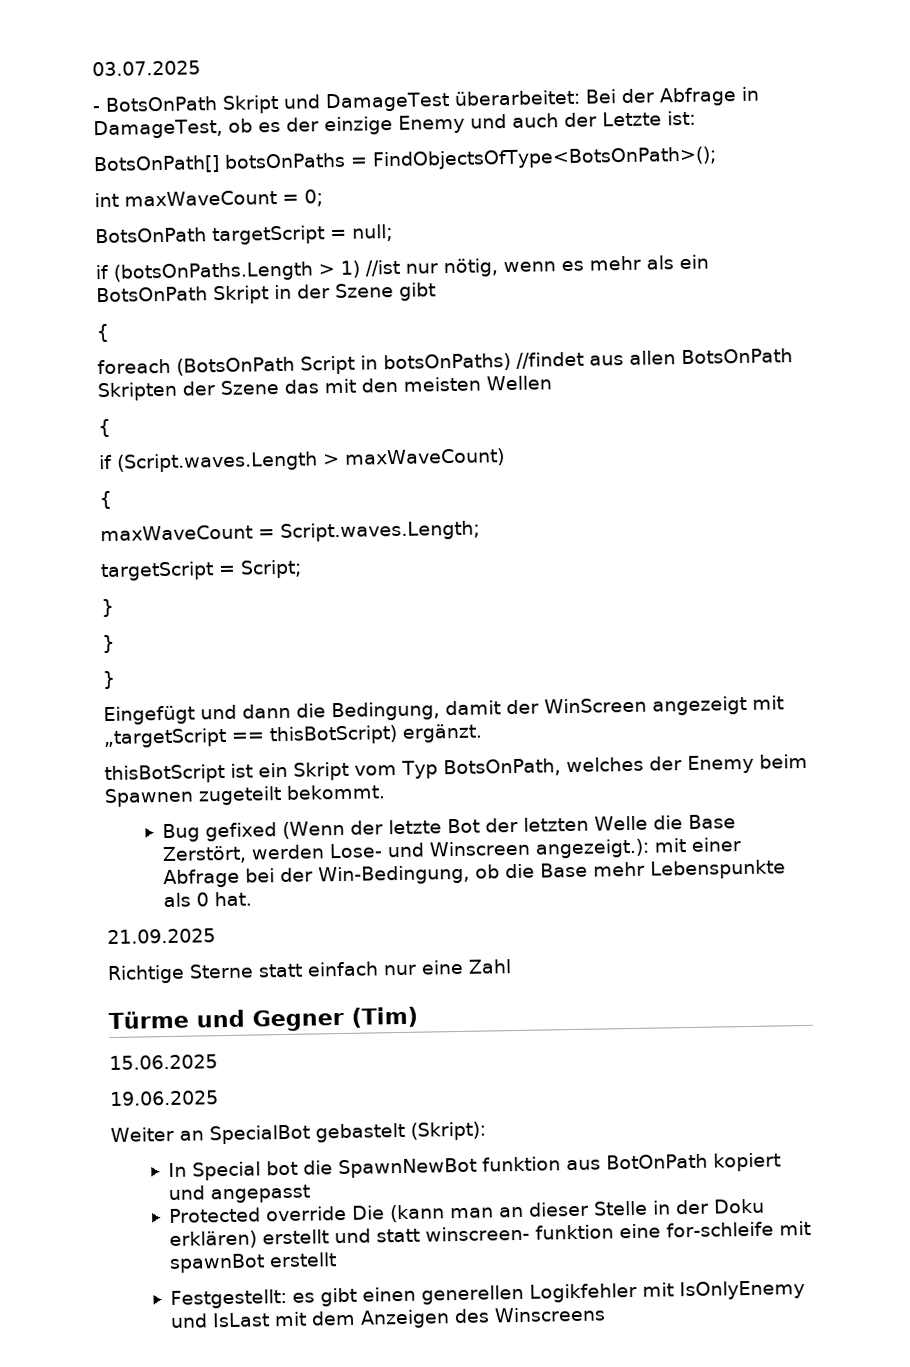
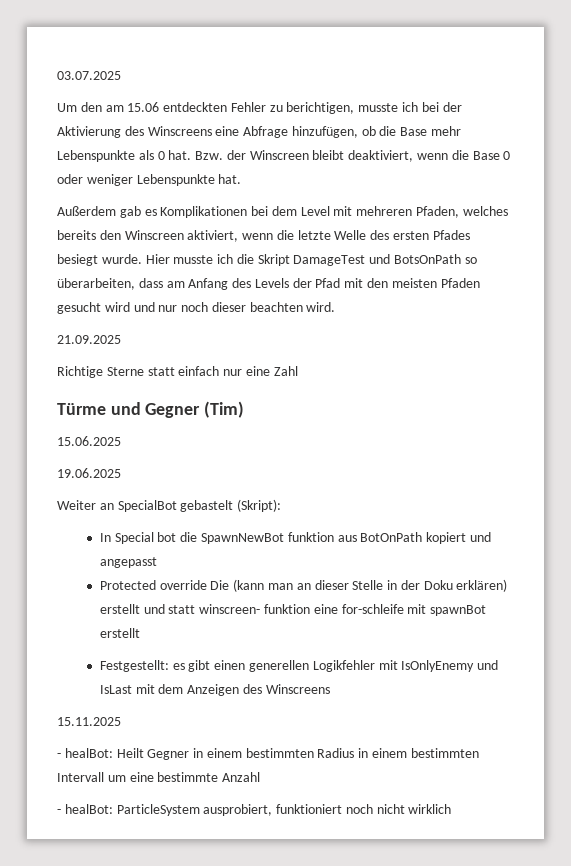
- - BotsOnPath Skript und DamageTest überarbeitet: Bei der Abfrage in DamageTest, ob es der einzige Enemy und auch der Letzte ist:
- BotsOnPath[] botsOnPaths = FindObjectsOfType<BotsOnPath>();
- int maxWaveCount = 0;
- BotsOnPath targetScript = null;
- if (botsOnPaths.Length > 1) //ist nur nötig, wenn es mehr als ein BotsOnPath Skript in der Szene gibt
- {
- foreach (BotsOnPath Script in botsOnPaths) //findet aus allen BotsOnPath Skripten der Szene das mit den meisten Wellen
- {
- if (Script.waves.Length > maxWaveCount)
- {
- maxWaveCount = Script.waves.Length;
- targetScript = Script;
- }
- }
- }
- Eingefügt und dann die Bedingung, damit der WinScreen angezeigt mit „targetScript == thisBotScript) ergänzt.
- thisBotScript ist ein Skript vom Typ BotsOnPath, welches der Enemy beim Spawnen zugeteilt bekommt.
- Bug gefixed (Wenn der letzte Bot der letzten Welle die Base Zerstört, werden Lose- und Winscreen angezeigt.): mit einer Abfrage bei der Win-Bedingung, ob die Base mehr Lebenspunkte als 0 hat.
+ Um den am 15.06 entdeckten Fehler zu berichtigen, musste ich bei der Aktivierung des Winscreens eine Abfrage hinzufügen, ob die Base mehr Lebenspunkte als 0 hat. Bzw. der Winscreen bleibt deaktiviert, wenn die Base 0 oder weniger Lebenspunkte hat.
+ Außerdem gab es Komplikationen bei dem Level mit mehreren Pfaden, welches bereits den Winscreen aktiviert, wenn die letzte Welle des ersten Pfades besiegt wurde. Hier musste ich die Skript DamageTest und BotsOnPath so überarbeiten, dass am Anfang des Levels der Pfad mit den meisten Pfaden gesucht wird und nur noch dieser beachten wird.
+ 15.11.2025
+ - healBot: Heilt Gegner in einem bestimmten Radius in einem bestimmten Intervall um eine bestimmte Anzahl
+ - healBot: ParticleSystem ausprobiert, funktioniert noch nicht wirklich

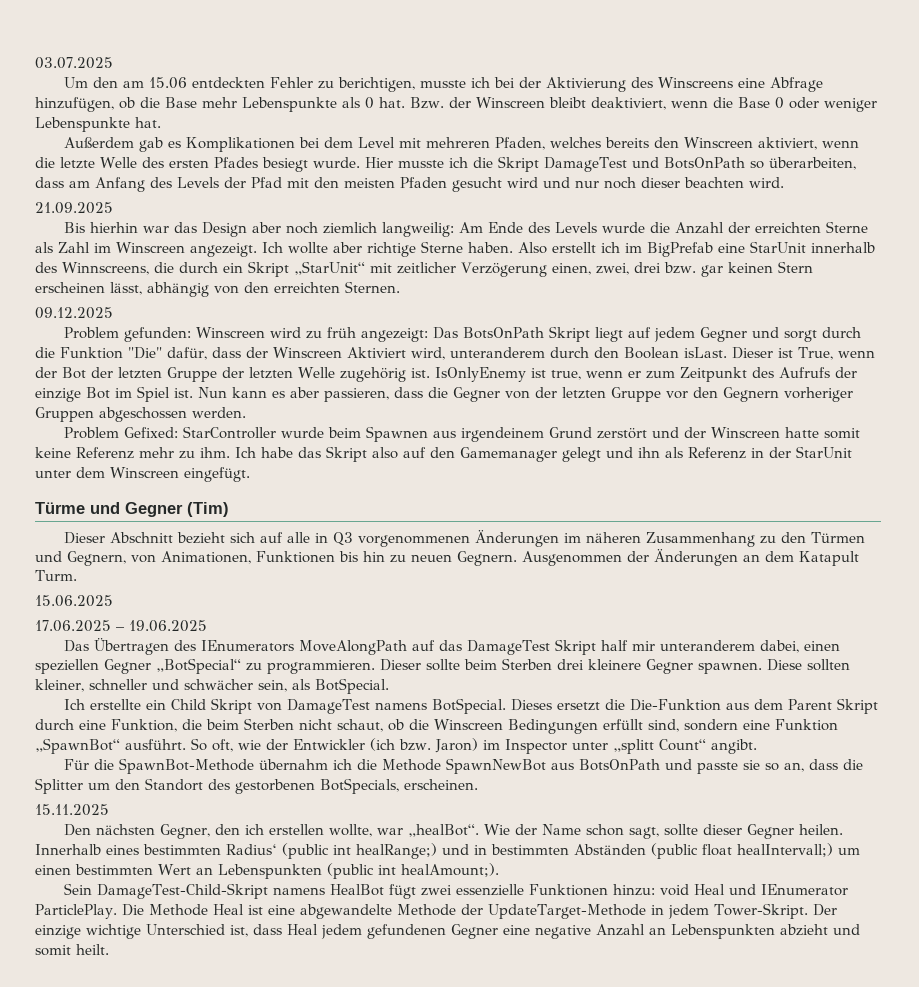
- Richtige Sterne statt einfach nur eine Zahl
+ Bis hierhin war das Design aber noch ziemlich langweilig: Am Ende des Levels wurde die Anzahl der erreichten Sterne als Zahl im Winscreen angezeigt. Ich wollte aber richtige Sterne haben. Also erstellt ich im BigPrefab eine StarUnit innerhalb des Winnscreens, die durch ein Skript „StarUnit“ mit zeitlicher Verzögerung einen, zwei, drei bzw. gar keinen Stern erscheinen lässt, abhängig von den erreichten Sternen.
+ 09.12.2025
+ Problem gefunden: Winscreen wird zu früh angezeigt: Das BotsOnPath Skript liegt auf jedem Gegner und sorgt durch die Funktion "Die" dafür, dass der Winscreen Aktiviert wird, unteranderem durch den Boolean isLast. Dieser ist True, wenn der Bot der letzten Gruppe der letzten Welle zugehörig ist. IsOnlyEnemy ist true, wenn er zum Zeitpunkt des Aufrufs der einzige Bot im Spiel ist. Nun kann es aber passieren, dass die Gegner von der letzten Gruppe vor den Gegnern vorheriger Gruppen abgeschossen werden.
+ Problem Gefixed: StarController wurde beim Spawnen aus irgendeinem Grund zerstört und der Winscreen hatte somit keine Referenz mehr zu ihm. Ich habe das Skript also auf den Gamemanager gelegt und ihn als Referenz in der StarUnit unter dem Winscreen eingefügt.
  Türme und Gegner (Tim)
+ Dieser Abschnitt bezieht sich auf alle in Q3 vorgenommenen Änderungen im näheren Zusammenhang zu den Türmen und Gegnern, von Animationen, Funktionen bis hin zu neuen Gegnern. Ausgenommen der Änderungen an dem Katapult Turm.
- 19.06.2025
+ 17.06.2025 – 19.06.2025
- Weiter an SpecialBot gebastelt (Skript):
- In Special bot die SpawnNewBot funktion aus BotOnPath kopiert und angepasst
- Protected override Die (kann man an dieser Stelle in der Doku erklären) erstellt und statt winscreen- funktion eine for-schleife mit spawnBot erstellt
- Festgestellt: es gibt einen generellen Logikfehler mit IsOnlyEnemy und IsLast mit dem Anzeigen des Winscreens
+ Das Übertragen des IEnumerators MoveAlongPath auf das DamageTest Skript half mir unteranderem dabei, einen speziellen Gegner „BotSpecial“ zu programmieren. Dieser sollte beim Sterben drei kleinere Gegner spawnen. Diese sollten kleiner, schneller und schwächer sein, als BotSpecial.
+ Ich erstellte ein Child Skript von DamageTest namens BotSpecial. Dieses ersetzt die Die-Funktion aus dem Parent Skript durch eine Funktion, die beim Sterben nicht schaut, ob die Winscreen Bedingungen erfüllt sind, sondern eine Funktion „SpawnBot“ ausführt. So oft, wie der Entwickler (ich bzw. Jaron) im Inspector unter „splitt Count“ angibt.
+ Für die SpawnBot-Methode übernahm ich die Methode SpawnNewBot aus BotsOnPath und passte sie so an, dass die Splitter um den Standort des gestorbenen BotSpecials, erscheinen.
  15.11.2025
- - healBot: Heilt Gegner in einem bestimmten Radius in einem bestimmten Intervall um eine bestimmte Anzahl
- - healBot: ParticleSystem ausprobiert, funktioniert noch nicht wirklich
+ Den nächsten Gegner, den ich erstellen wollte, war „healBot“. Wie der Name schon sagt, sollte dieser Gegner heilen. Innerhalb eines bestimmten Radius‘ (public int healRange;) und in bestimmten Abständen (public float healIntervall;) um einen bestimmten Wert an Lebenspunkten (public int healAmount;).
+ Sein DamageTest-Child-Skript namens HealBot fügt zwei essenzielle Funktionen hinzu: void Heal und IEnumerator ParticlePlay. Die Methode Heal ist eine abgewandelte Methode der UpdateTarget-Methode in jedem Tower-Skript. Der einzige wichtige Unterschied ist, dass Heal jedem gefundenen Gegner eine negative Anzahl an Lebenspunkten abzieht und somit heilt.

